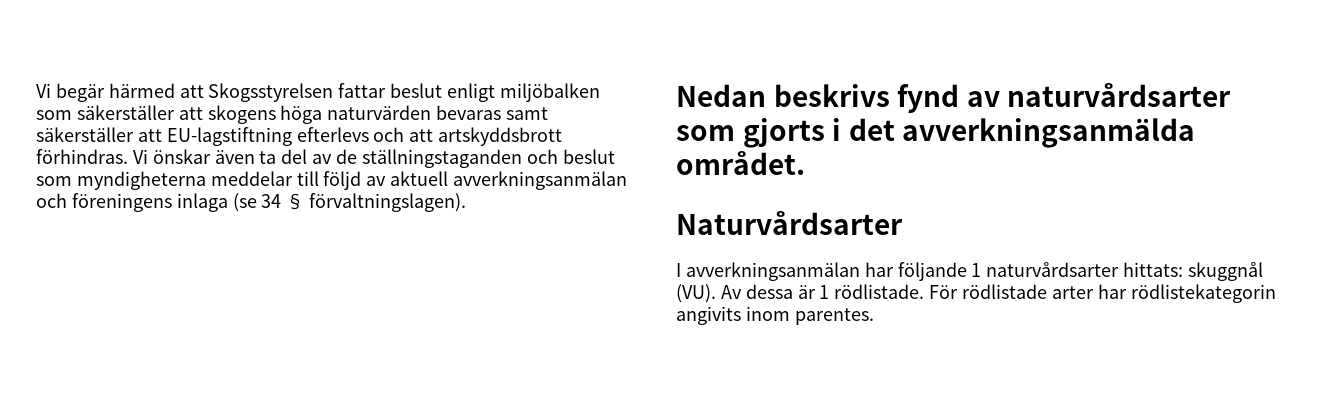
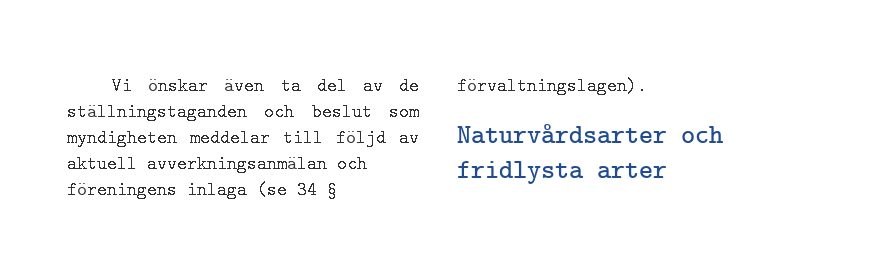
- Vi begär härmed att Skogsstyrelsen fattar beslut enligt miljöbalken som säkerställer att skogens höga naturvärden bevaras samt säkerställer att EU-lagstiftning efterlevs och att artskyddsbrott förhindras. Vi önskar även ta del av de ställningstaganden och beslut som myndigheterna meddelar till följd av aktuell avverkningsanmälan och föreningens inlaga (se 34 § förvaltningslagen).
+ Vi önskar även ta del av de ställningstaganden och beslut som myndigheten meddelar till följd av aktuell avverkningsanmälan och föreningens inlaga (se 34 § förvaltningslagen).
- Nedan beskrivs fynd av naturvårdsarter som gjorts i det avverkningsanmälda området.
- Naturvårdsarter
- I avverkningsanmälan har följande 1 naturvårdsarter hittats: skuggnål (VU). Av dessa är 1 rödlistade. För rödlistade arter har rödlistekategorin angivits inom parentes.
+ Naturvårdsarter och fridlysta arter

